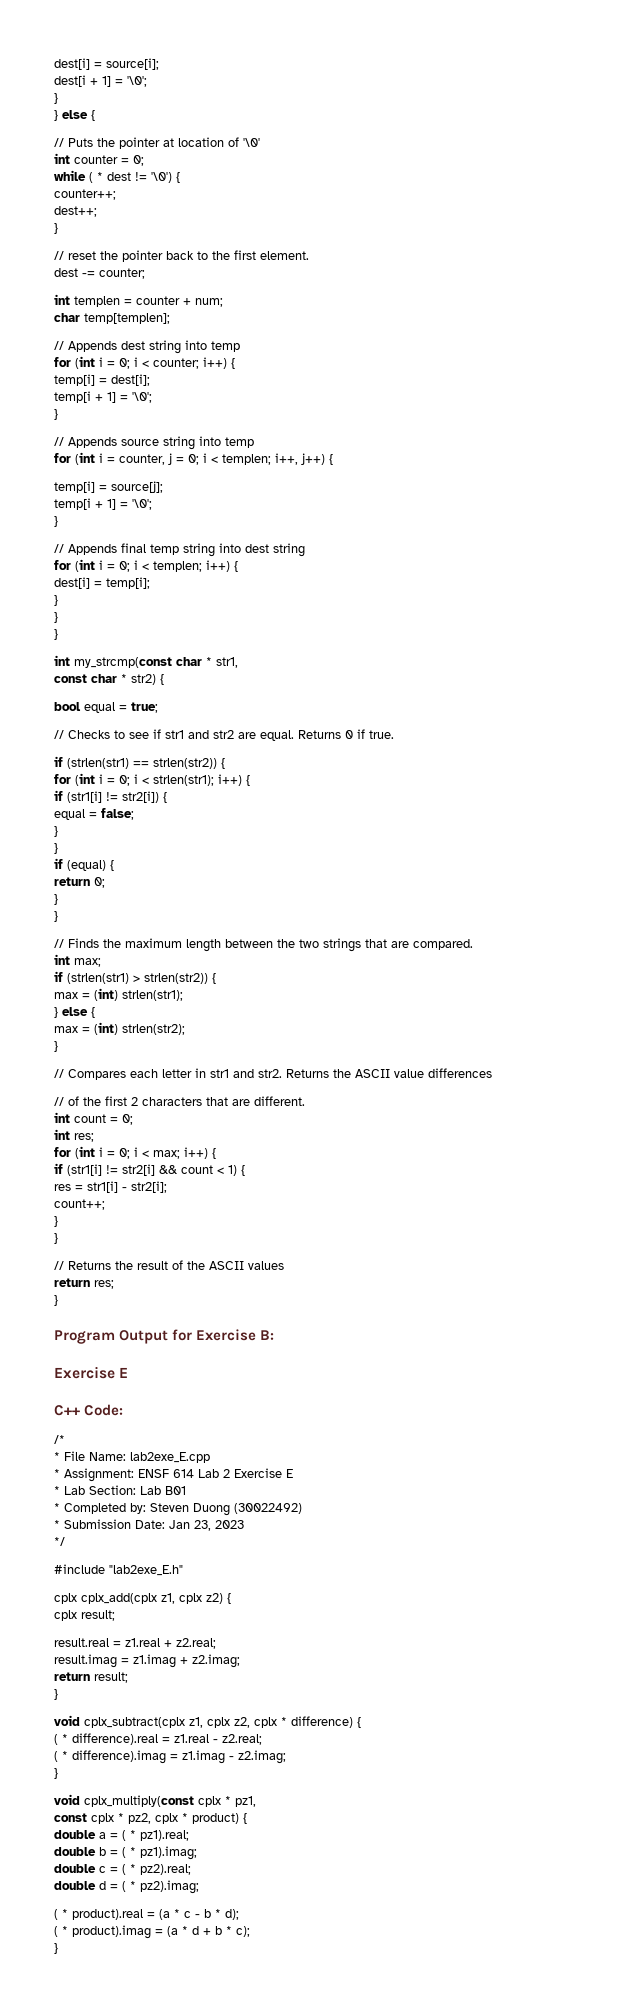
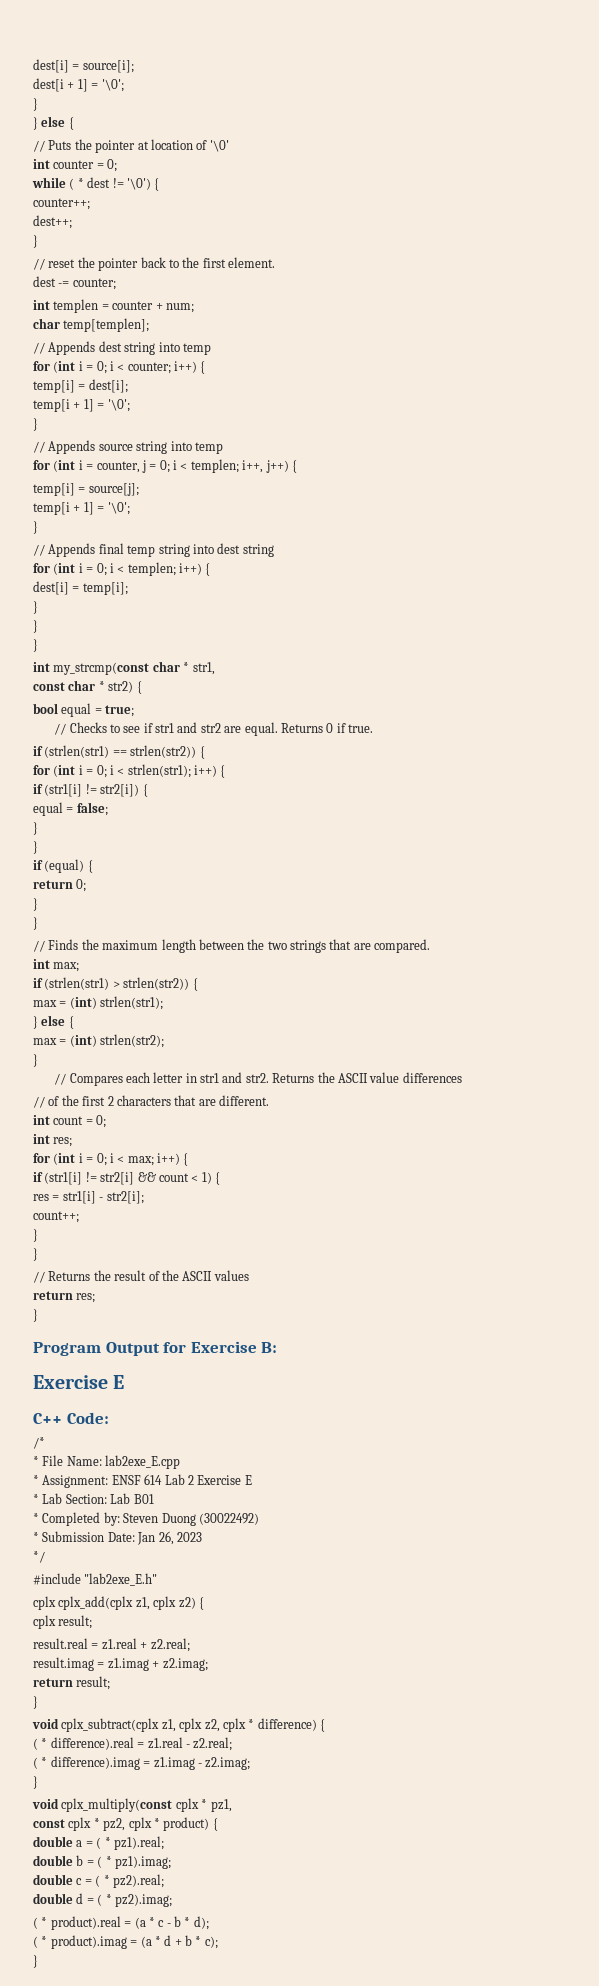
- * Submission Date: Jan 23, 2023
+ * Submission Date: Jan 26, 2023

